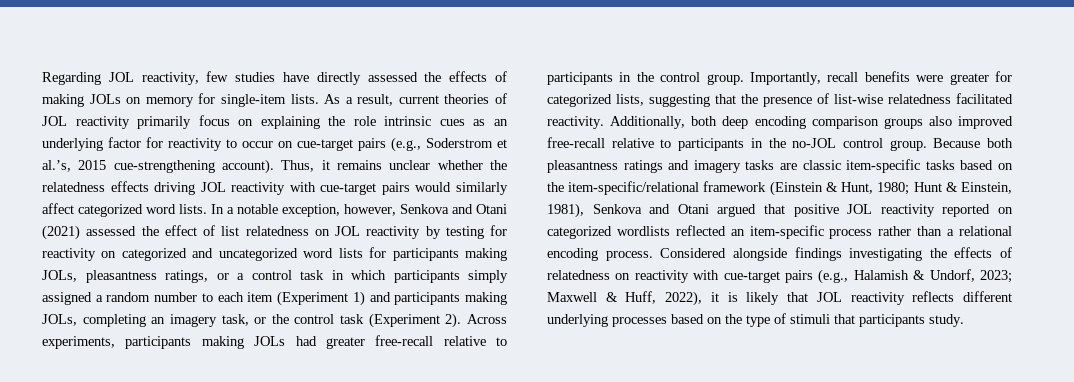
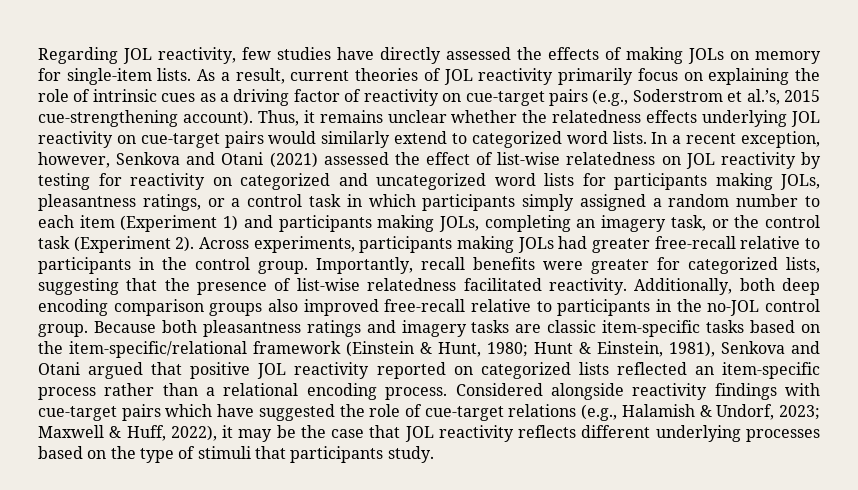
- As a result, current theories of JOL reactivity primarily focus on explaining the role intrinsic cues as an underlying factor for reactivity to occur on cue-target pairs (e.g., Soderstrom et al.’s, 2015 cue-strengthening account).
+ As a result, current theories of JOL reactivity primarily focus on explaining the role of intrinsic cues as a driving factor of reactivity on cue-target pairs (e.g., Soderstrom et al.’s, 2015 cue-strengthening account).
- Thus, it remains unclear whether the relatedness effects driving JOL reactivity with cue-target pairs would similarly affect categorized word lists.
+ Thus, it remains unclear whether the relatedness effects underlying JOL reactivity on cue-target pairs would similarly extend to categorized word lists.
- In a notable exception, however, Senkova and Otani (2021) assessed the effect of list relatedness on JOL reactivity by testing for reactivity on categorized and uncategorized word lists for participants making JOLs, pleasantness ratings, or a control task in which participants simply assigned a random number to each item (Experiment 1) and participants making JOLs, completing an imagery task, or the control task (Experiment 2).
+ In a recent exception, however, Senkova and Otani (2021) assessed the effect of list-wise relatedness on JOL reactivity by testing for reactivity on categorized and uncategorized word lists for participants making JOLs, pleasantness ratings, or a control task in which participants simply assigned a random number to each item (Experiment 1) and participants making JOLs, completing an imagery task, or the control task (Experiment 2).
- Because both pleasantness ratings and imagery tasks are classic item-specific tasks based on the item-specific/relational framework (Einstein & Hunt, 1980; Hunt & Einstein, 1981), Senkova and Otani argued that positive JOL reactivity reported on categorized wordlists reflected an item-specific process rather than a relational encoding process.
+ Because both pleasantness ratings and imagery tasks are classic item-specific tasks based on the item-specific/relational framework (Einstein & Hunt, 1980; Hunt & Einstein, 1981), Senkova and Otani argued that positive JOL reactivity reported on categorized lists reflected an item-specific process rather than a relational encoding process.
- Considered alongside findings investigating the effects of relatedness on reactivity with cue-target pairs (e.g., Halamish & Undorf, 2023; Maxwell & Huff, 2022), it is likely that JOL reactivity reflects different underlying processes based on the type of stimuli that participants study.
+ Considered alongside reactivity findings with cue-target pairs which have suggested the role of cue-target relations (e.g., Halamish & Undorf, 2023; Maxwell & Huff, 2022), it may be the case that JOL reactivity reflects different underlying processes based on the type of stimuli that participants study.

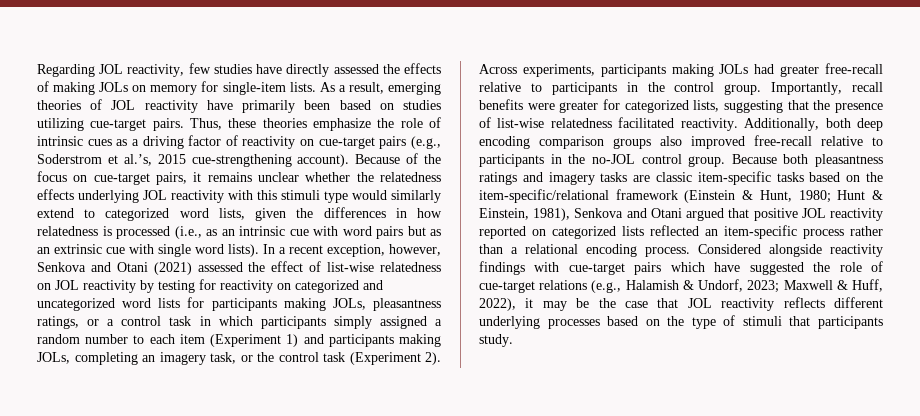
- As a result, current theories of JOL reactivity primarily focus on explaining the role of intrinsic cues as a driving factor of reactivity on cue-target pairs (e.g., Soderstrom et al.’s, 2015 cue-strengthening account).
+ As a result, emerging theories of JOL reactivity have primarily been based on studies utilizing cue-target pairs. Thus, these theories emphasize the role of intrinsic cues as a driving factor of reactivity on cue-target pairs (e.g., Soderstrom et al.’s, 2015 cue-strengthening account).
- Thus, it remains unclear whether the relatedness effects underlying JOL reactivity on cue-target pairs would similarly extend to categorized word lists.
+ Because of the focus on cue-target pairs, it remains unclear whether the relatedness effects underlying JOL reactivity with this stimuli type would similarly extend to categorized word lists, given the differences in how relatedness is processed (i.e., as an intrinsic cue with word pairs but as an extrinsic cue with single word lists).

